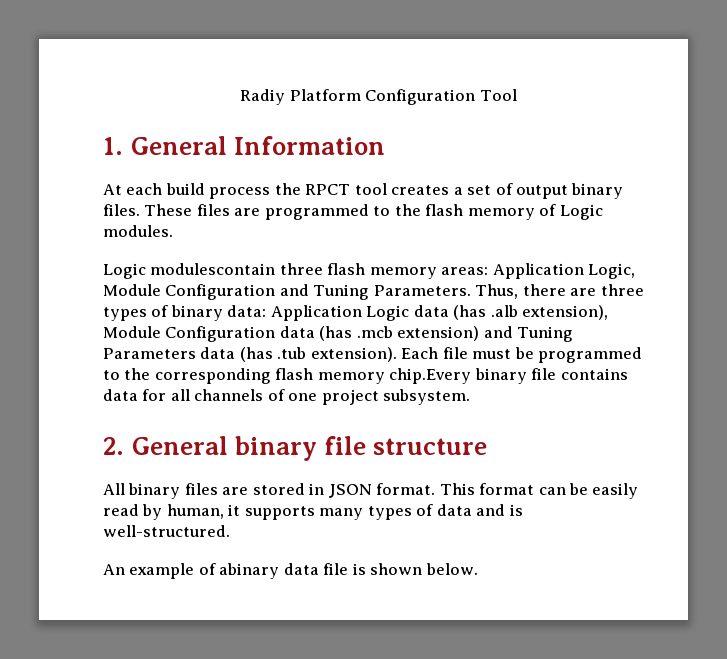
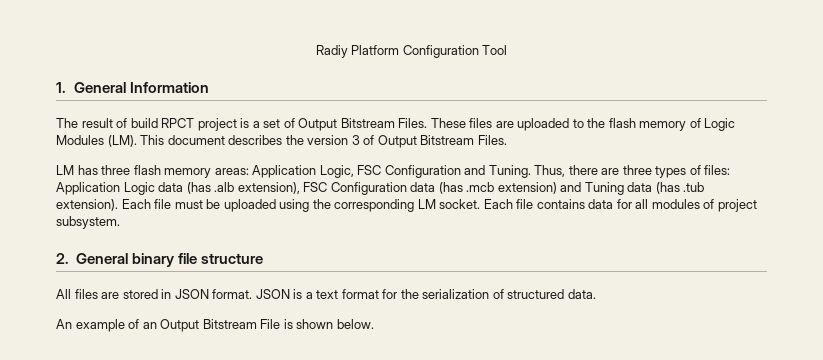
- At each build process the RPCT tool creates a set of output binary files.
+ The result of build RPCT project is a set of Output Bitstream Files.
- These files are programmed to the flash memory of Logic modules.
- Logic modulescontain three flash memory areas: Application Logic, Module Configuration and Tuning Parameters.
+ These files are uploaded to the flash memory of Logic Modules (LM). This document describes the version 3 of Output Bitstream Files.
+ LM has three flash memory areas: Application Logic, FSC Configuration and Tuning.
- Thus, there are three types of binary data: Application Logic data (has .alb extension), Module Configuration data (has .mcb extension) and Tuning Parameters data (has .tub extension).
+ Thus, there are three types of files: Application Logic data (has .alb extension), FSC Configuration data (has .mcb extension) and Tuning data (has .tub extension).
- Each file must be programmed to the corresponding flash memory chip.Every binary file contains data for all channels of one project subsystem.
+ Each file must be uploaded using the corresponding LM socket. Each file contains data for all modules of project subsystem.
- All binary files are stored in JSON format.
+ All files are stored in JSON format.
- This format can be easily read by human, it supports many types of data and is well-structured.
+ JSON is a text format for the serialization of structured data.
- An example of abinary data file is shown below.
+ An example of an Output Bitstream File is shown below.

